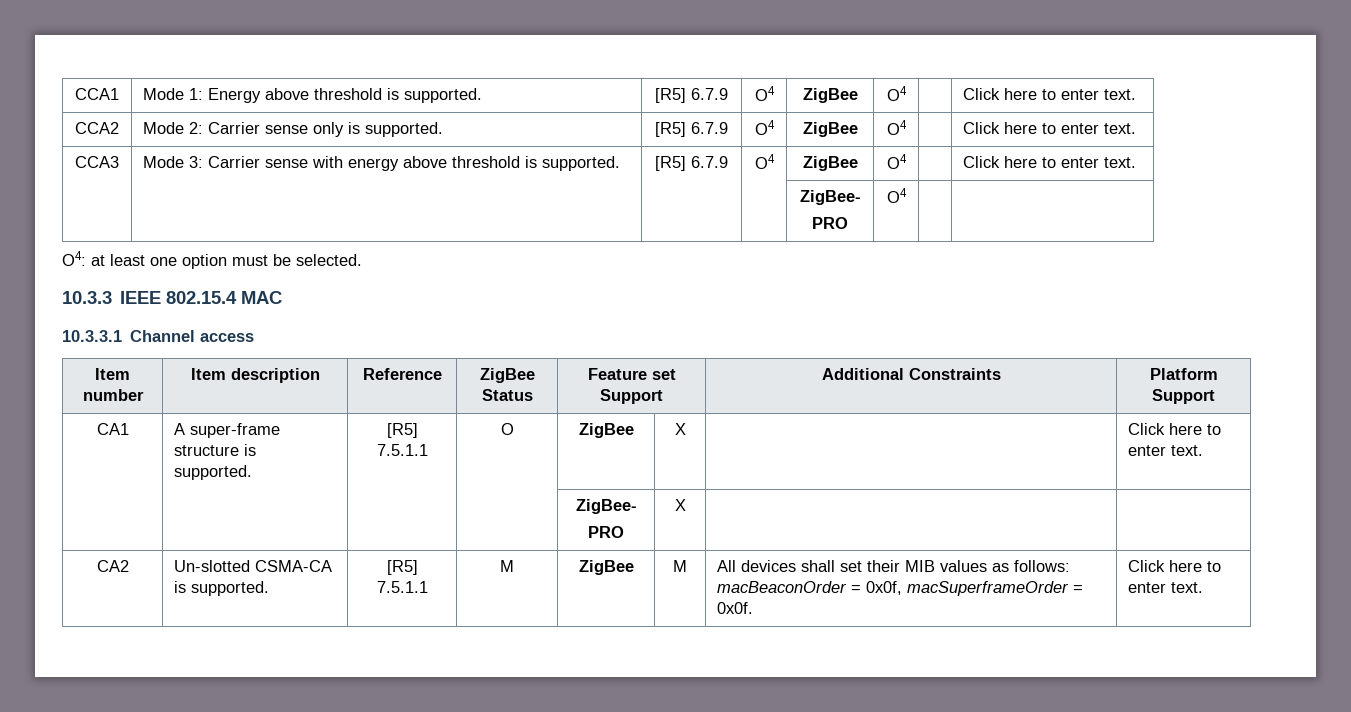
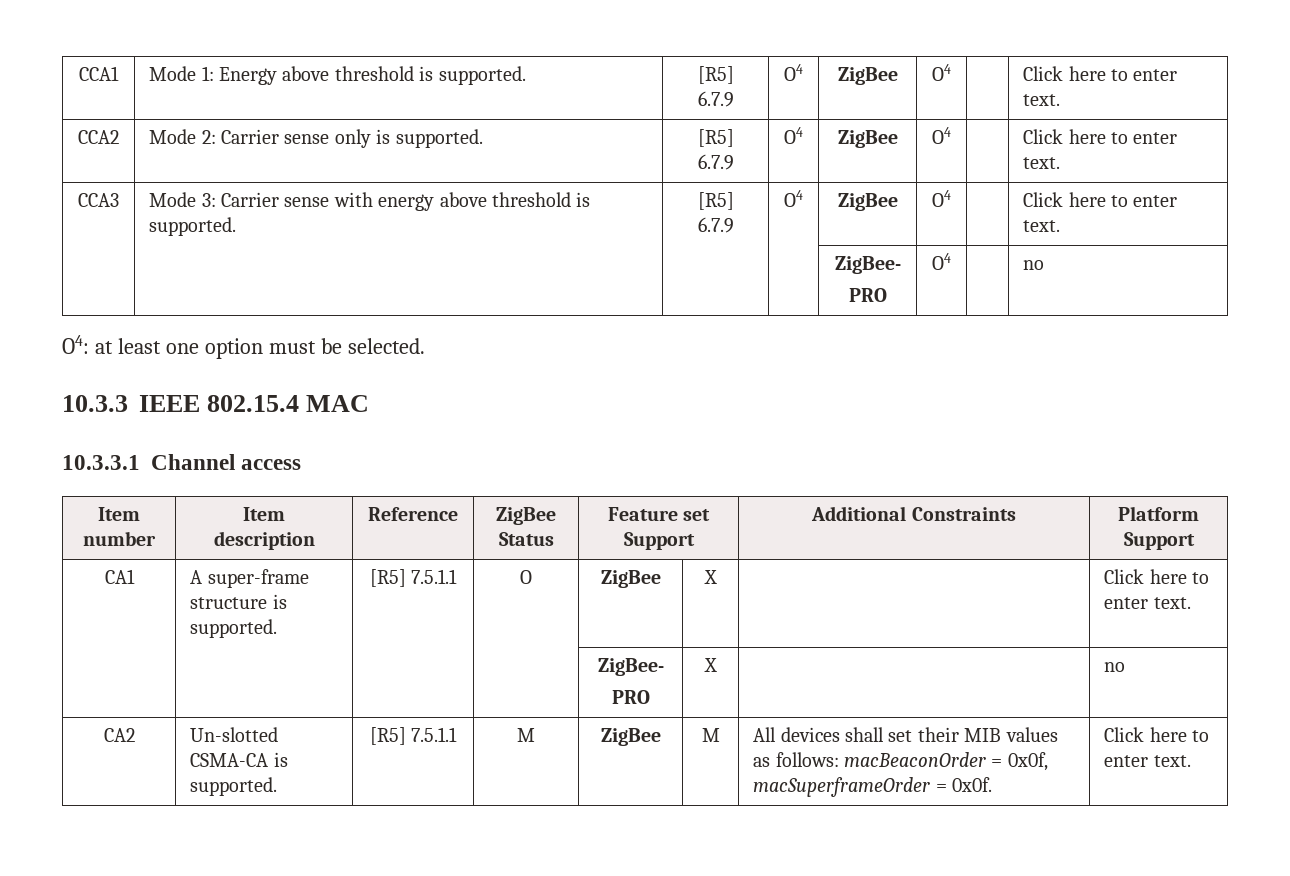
  CCA3 | Mode 3: Carrier sense with energy above threshold is supported. | [R5] 6.7.9 | O4 | ZigBee | O4 | | Click here to enter text.
  | | | | ZigBee-
- PRO | O4 | |
+ PRO | O4 | | no
  CA1 | A super-frame structure is supported. | [R5] 7.5.1.1 | O | ZigBee | X | | Click here to enter text.
  | | | | ZigBee-
- PRO | X | |
+ PRO | X | | no

